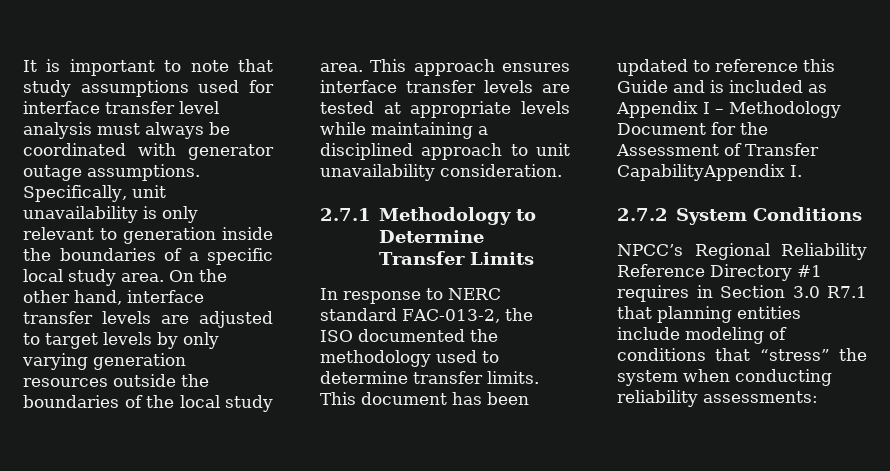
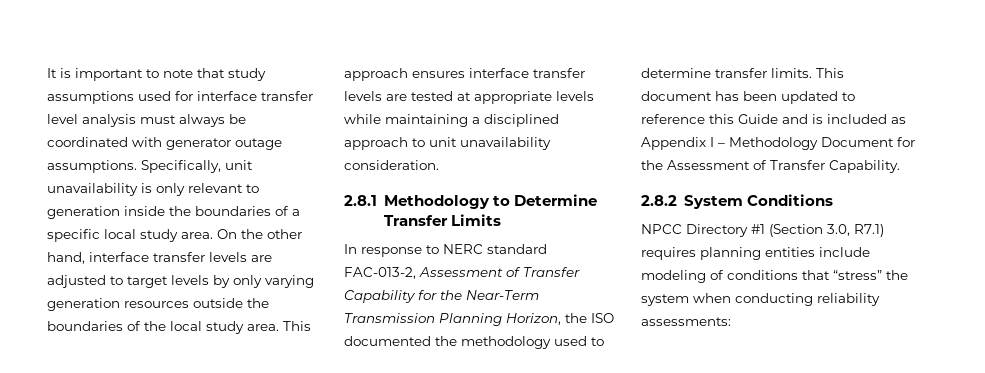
- 2.7.1 Methodology to Determine Transfer Limits
+ 2.8.1 Methodology to Determine Transfer Limits
- In response to NERC standard FAC-013-2, the ISO documented the methodology used to determine transfer limits.
+ In response to NERC standard FAC-013-2, Assessment of Transfer Capability for the Near-Term Transmission Planning Horizon, the ISO documented the methodology used to determine transfer limits.
- This document has been updated to reference this Guide and is included as Appendix I – Methodology Document for the Assessment of Transfer CapabilityAppendix I.
- 2.7.2 System Conditions
+ This document has been updated to reference this Guide and is included as Appendix I – Methodology Document for the Assessment of Transfer Capability.
+ 2.8.2 System Conditions
- NPCC’s Regional Reliability Reference Directory #1 requires in Section 3.0 R7.1 that planning entities include modeling of conditions that “stress” the system when conducting reliability assessments:
+ NPCC Directory #1 (Section 3.0, R7.1) requires planning entities include modeling of conditions that “stress” the system when conducting reliability assessments:

